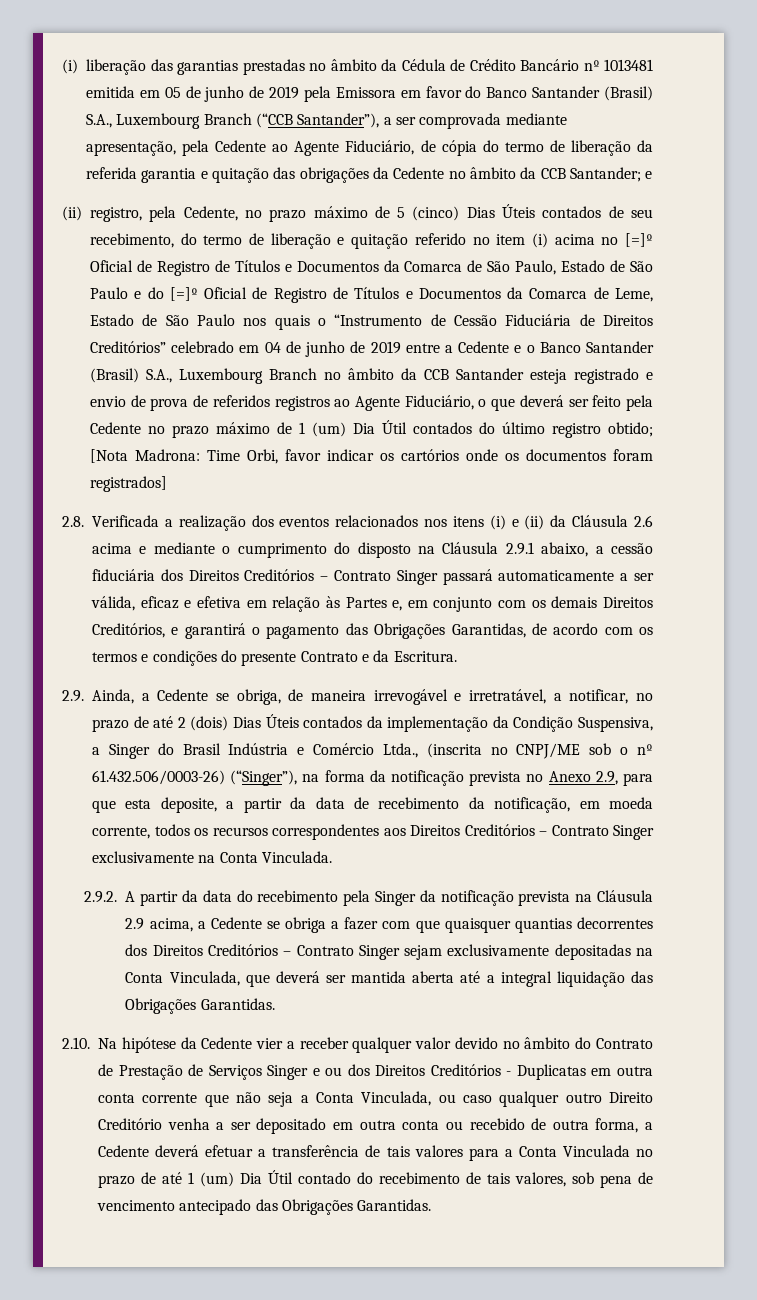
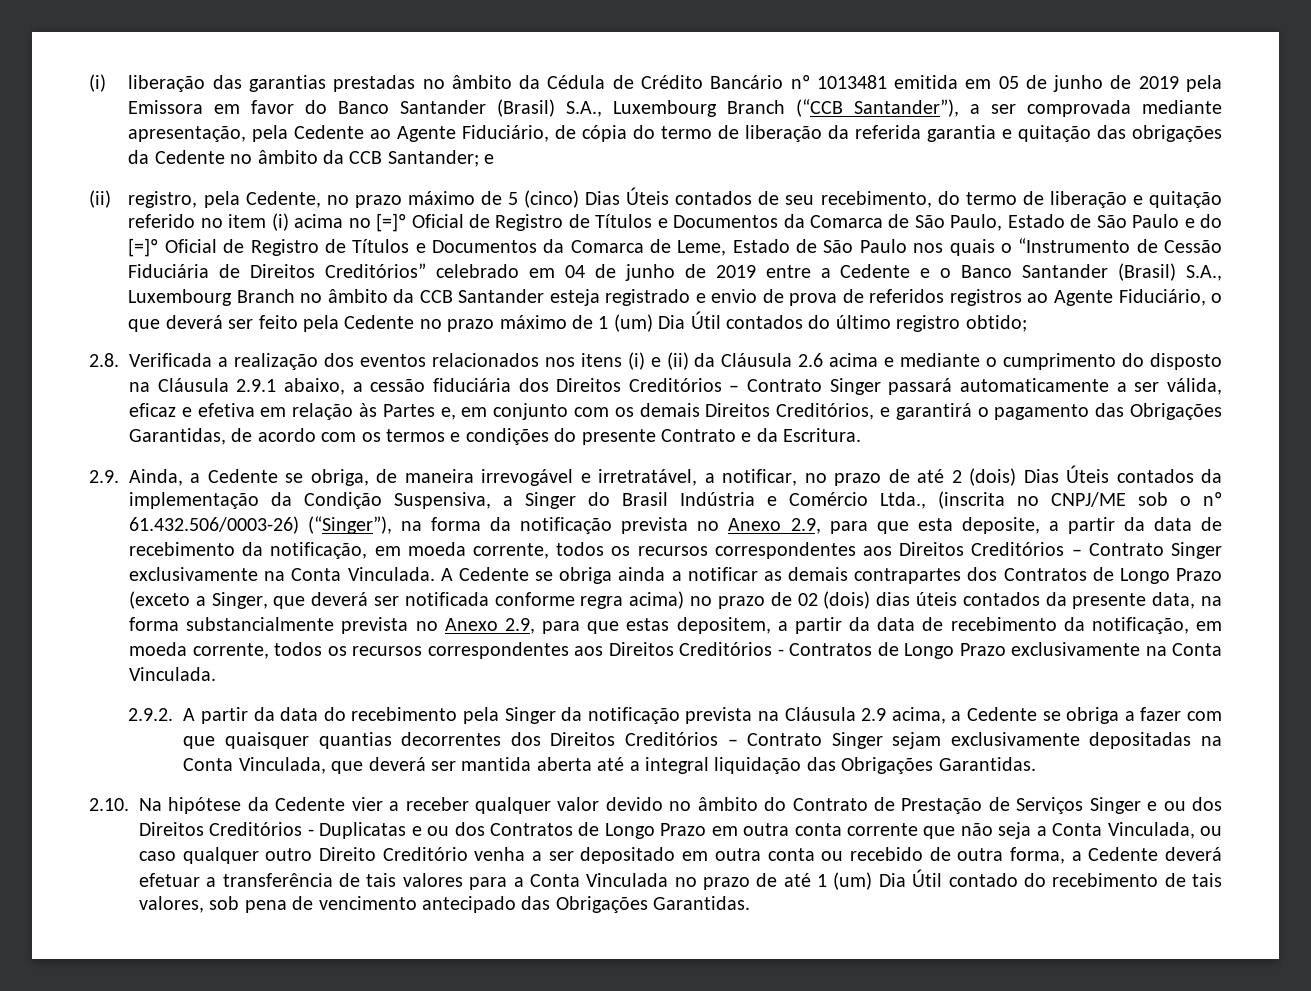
- [Nota Madrona: Time Orbi, favor indicar os cartórios onde os documentos foram registrados]
+ A Cedente se obriga ainda a notificar as demais contrapartes dos Contratos de Longo Prazo (exceto a Singer, que deverá ser notificada conforme regra acima) no prazo de 02 (dois) dias úteis contados da presente data, na forma substancialmente prevista no Anexo 2.9, para que estas depositem, a partir da data de recebimento da notificação, em moeda corrente, todos os recursos correspondentes aos Direitos Creditórios - Contratos de Longo Prazo exclusivamente na Conta Vinculada.
- 2.10. Na hipótese da Cedente vier a receber qualquer valor devido no âmbito do Contrato de Prestação de Serviços Singer e ou dos Direitos Creditórios - Duplicatas em outra conta corrente que não seja a Conta Vinculada, ou caso qualquer outro Direito Creditório venha a ser depositado em outra conta ou recebido de outra forma, a Cedente deverá efetuar a transferência de tais valores para a Conta Vinculada no prazo de até 1 (um) Dia Útil contado do recebimento de tais valores, sob pena de vencimento antecipado das Obrigações Garantidas.
+ 2.10. Na hipótese da Cedente vier a receber qualquer valor devido no âmbito do Contrato de Prestação de Serviços Singer e ou dos Direitos Creditórios - Duplicatas e ou dos Contratos de Longo Prazo em outra conta corrente que não seja a Conta Vinculada, ou caso qualquer outro Direito Creditório venha a ser depositado em outra conta ou recebido de outra forma, a Cedente deverá efetuar a transferência de tais valores para a Conta Vinculada no prazo de até 1 (um) Dia Útil contado do recebimento de tais valores, sob pena de vencimento antecipado das Obrigações Garantidas.

